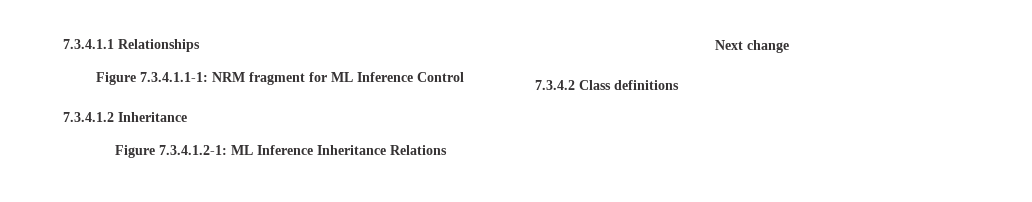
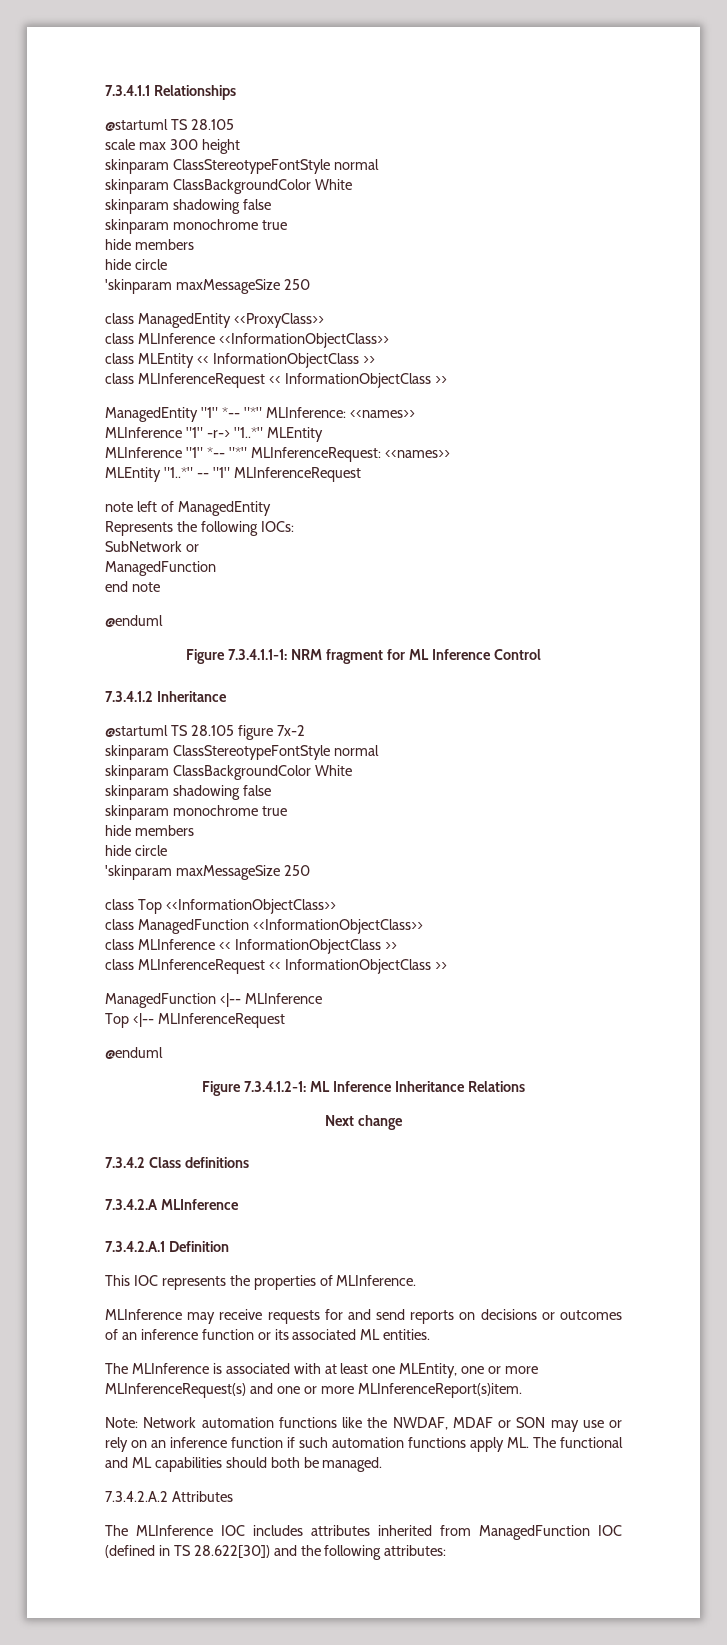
  7.3.4.1.1 Relationships
+ @startuml TS 28.105
+ scale max 300 height
+ skinparam ClassStereotypeFontStyle normal
+ skinparam ClassBackgroundColor White
+ skinparam shadowing false
+ skinparam monochrome true
+ hide members
+ hide circle
+ 'skinparam maxMessageSize 250
+ class ManagedEntity <<ProxyClass>>
+ class MLInference <<InformationObjectClass>>
+ class MLEntity << InformationObjectClass >>
+ class MLInferenceRequest << InformationObjectClass >>
+ ManagedEntity "1" *-- "*" MLInference: <<names>>
+ MLInference "1" -r-> "1..*" MLEntity
+ MLInference "1" *-- "*" MLInferenceRequest: <<names>>
+ MLEntity "1..*" -- "1" MLInferenceRequest
+ note left of ManagedEntity
+ Represents the following IOCs:
+ SubNetwork or
+ ManagedFunction
+ end note
+ @enduml
+ @startuml TS 28.105 figure 7x-2
+ skinparam ClassStereotypeFontStyle normal
+ skinparam ClassBackgroundColor White
+ skinparam shadowing false
+ skinparam monochrome true
+ hide members
+ hide circle
+ 'skinparam maxMessageSize 250
+ class Top <<InformationObjectClass>>
+ class ManagedFunction <<InformationObjectClass>>
+ class MLInference << InformationObjectClass >>
+ class MLInferenceRequest << InformationObjectClass >>
+ ManagedFunction <|-- MLInference
+ Top <|-- MLInferenceRequest
+ @enduml
+ 7.3.4.2.A MLInference
+ 7.3.4.2.A.1 Definition
+ This IOC represents the properties of MLInference.
+ MLInference may receive requests for and send reports on decisions or outcomes of an inference function or its associated ML entities.
+ The MLInference is associated with at least one MLEntity, one or more MLInferenceRequest(s) and one or more MLInferenceReport(s)item.
+ Note: Network automation functions like the NWDAF, MDAF or SON may use or rely on an inference function if such automation functions apply ML. The functional and ML capabilities should both be managed.
+ 7.3.4.2.A.2 Attributes
+ The MLInference IOC includes attributes inherited from ManagedFunction IOC (defined in TS 28.622[30]) and the following attributes:

